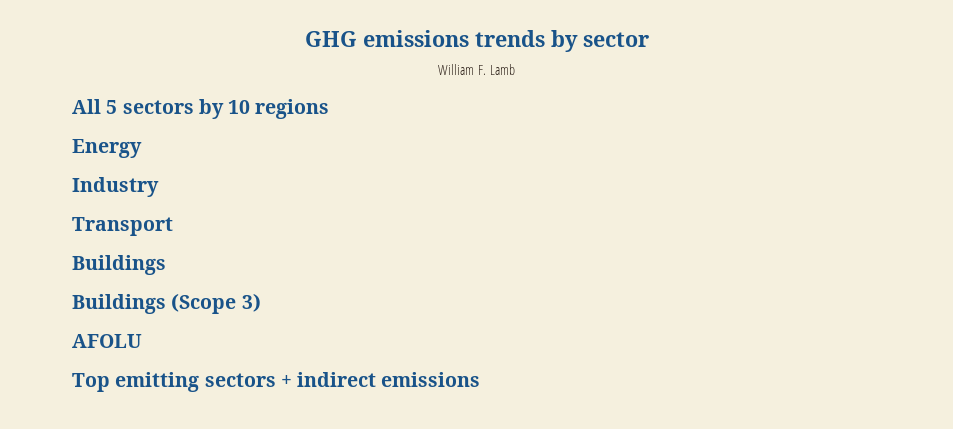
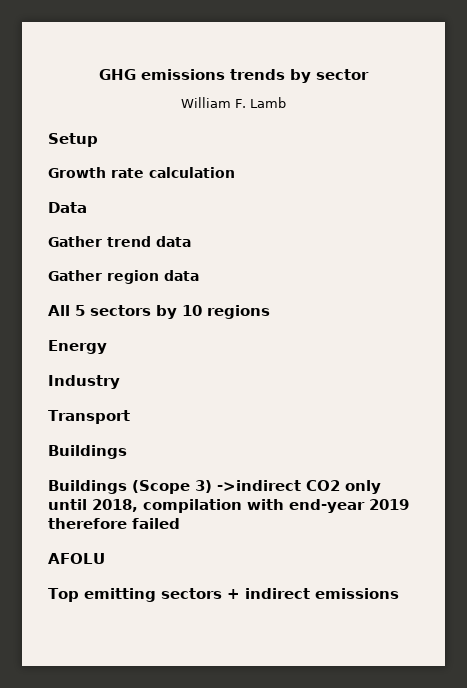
+ Setup
+ Growth rate calculation
+ Data
+ Gather trend data
+ Gather region data
- Buildings (Scope 3)
+ Buildings (Scope 3) ->indirect CO2 only until 2018, compilation with end-year 2019 therefore failed

